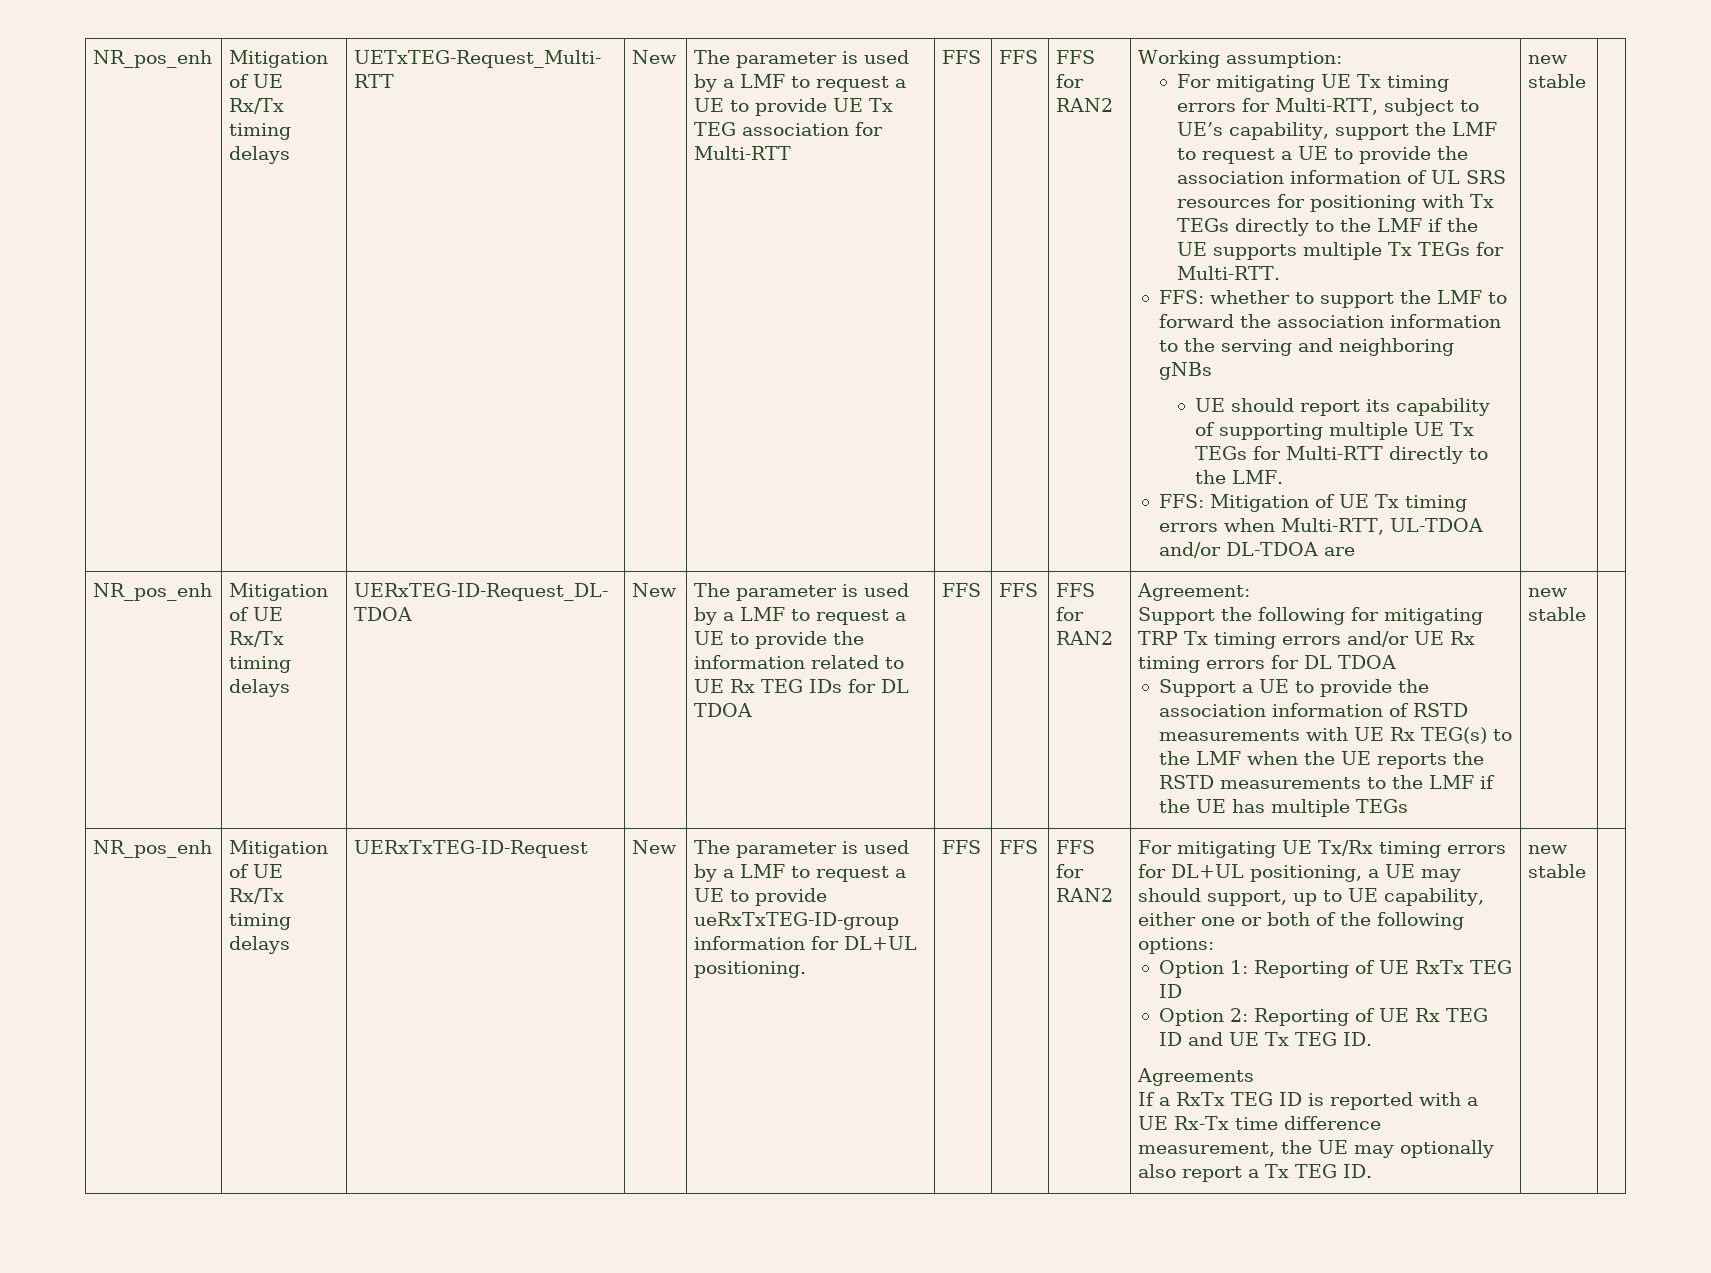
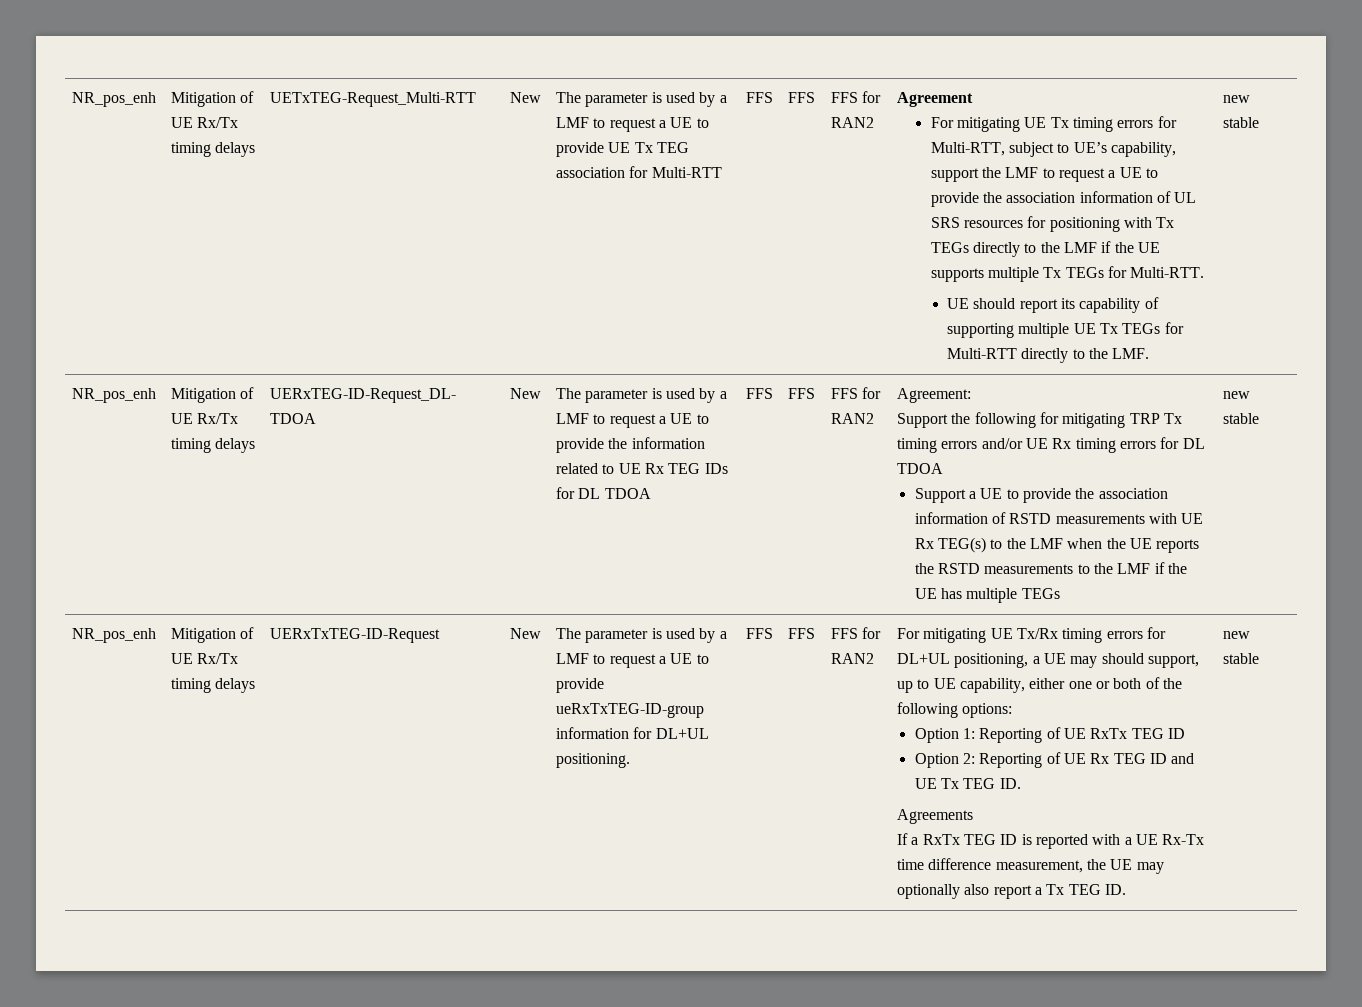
- Working assumption:
+ Agreement
- FFS: whether to support the LMF to forward the association information to the serving and neighboring gNBs
- FFS: Mitigation of UE Tx timing errors when Multi-RTT, UL-TDOA and/or DL-TDOA are

